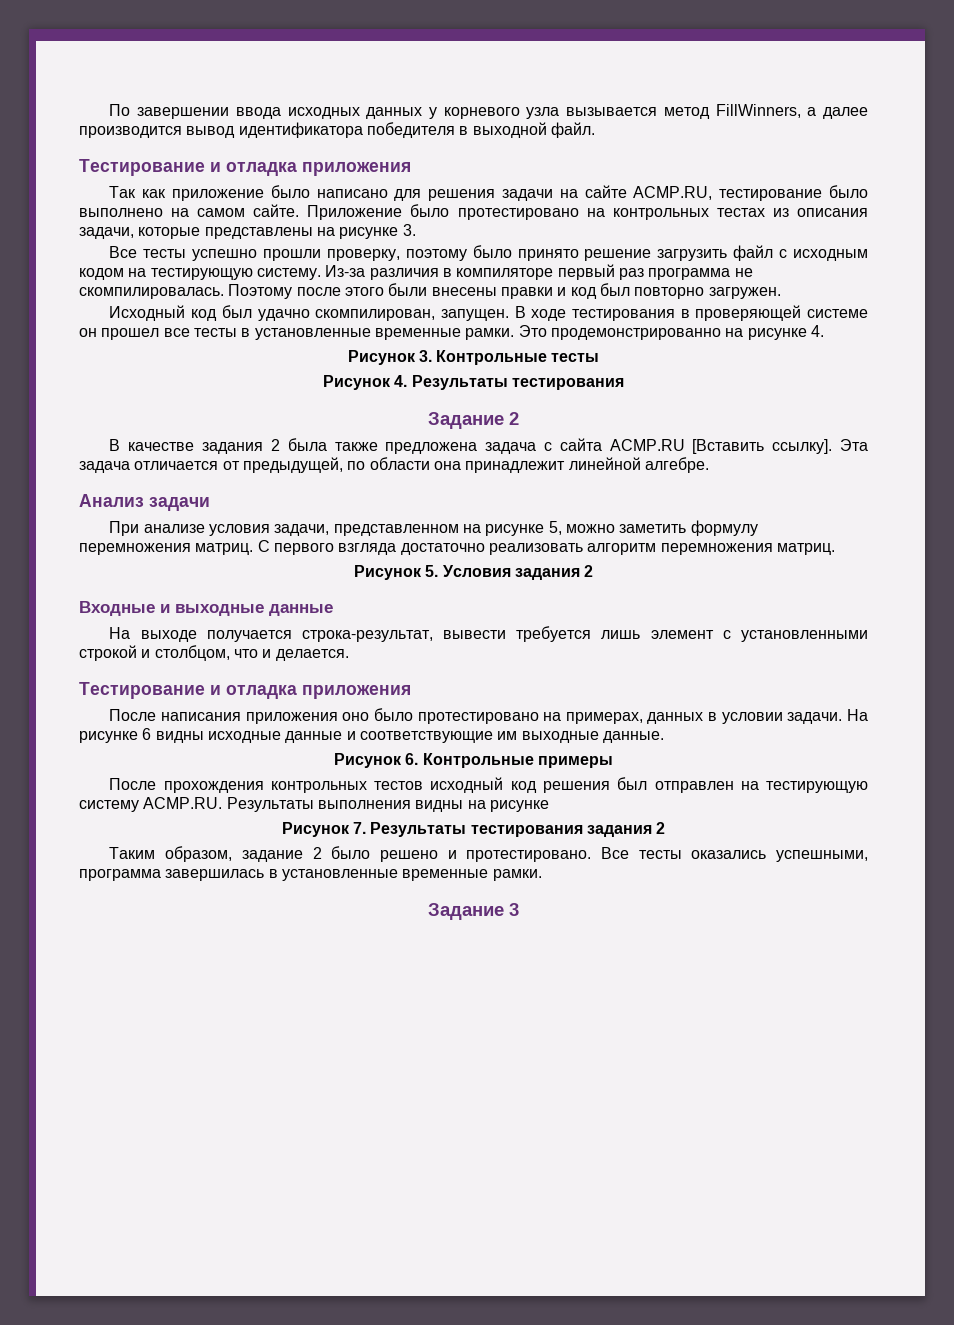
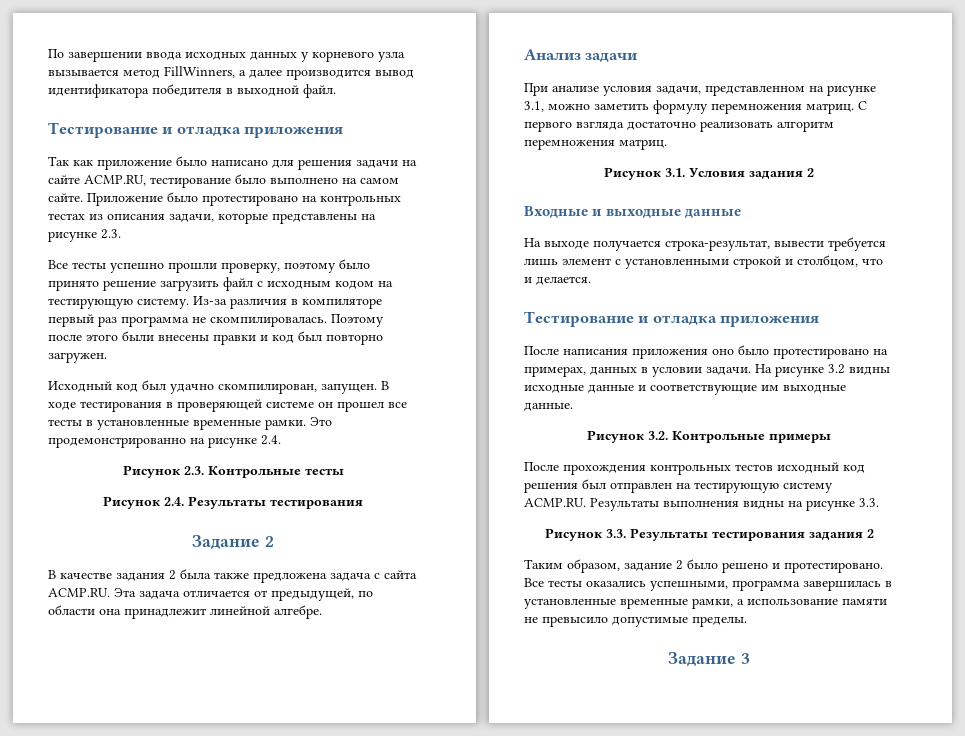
- Приложение было протестировано на контрольных тестах из описания задачи, которые представлены на рисунке 3.
+ Приложение было протестировано на контрольных тестах из описания задачи, которые представлены на рисунке 2.3.
- Это продемонстрированно на рисунке 4.
- Рисунок 3. Контрольные тесты
+ Это продемонстрированно на рисунке 2.4.
+ Рисунок 2.3. Контрольные тесты
- Рисунок 4. Результаты тестирования
+ Рисунок 2.4. Результаты тестирования
- В качестве задания 2 была также предложена задача с сайта ACMP.RU [Вставить ссылку]. Эта задача отличается от предыдущей, по области она принадлежит линейной алгебре.
+ В качестве задания 2 была также предложена задача с сайта ACMP.RU. Эта задача отличается от предыдущей, по области она принадлежит линейной алгебре.
- При анализе условия задачи, представленном на рисунке 5, можно заметить формулу перемножения матриц.
+ При анализе условия задачи, представленном на рисунке 3.1, можно заметить формулу перемножения матриц.
- Рисунок 5. Условия задания 2
+ Рисунок 3.1. Условия задания 2
- На рисунке 6 видны исходные данные и соответствующие им выходные данные.
+ На рисунке 3.2 видны исходные данные и соответствующие им выходные данные.
- Рисунок 6. Контрольные примеры
+ Рисунок 3.2. Контрольные примеры
- После прохождения контрольных тестов исходный код решения был отправлен на тестирующую систему ACMP.RU. Результаты выполнения видны на рисунке
- Рисунок 7. Результаты тестирования задания 2
+ После прохождения контрольных тестов исходный код решения был отправлен на тестирующую систему ACMP.RU. Результаты выполнения видны на рисунке 3.3.
+ Рисунок 3.3. Результаты тестирования задания 2
- Все тесты оказались успешными, программа завершилась в установленные временные рамки.
+ Все тесты оказались успешными, программа завершилась в установленные временные рамки, а использование памяти не превысило допустимые пределы.

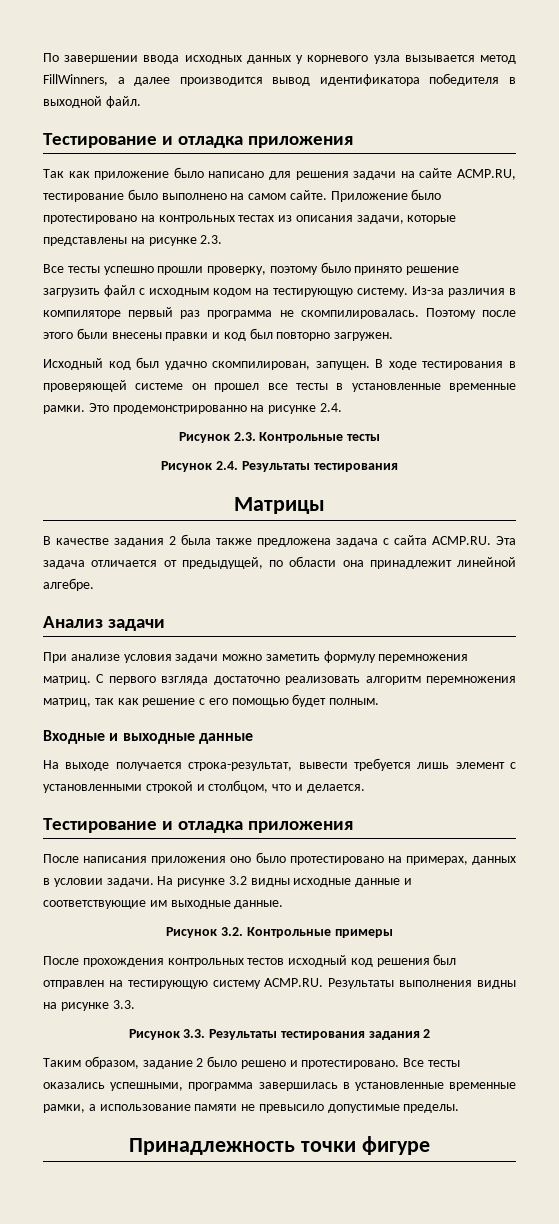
- Задание 2
+ Матрицы
- При анализе условия задачи, представленном на рисунке 3.1, можно заметить формулу перемножения матриц.
+ При анализе условия задачи можно заметить формулу перемножения матриц.
- С первого взгляда достаточно реализовать алгоритм перемножения матриц.
- Рисунок 3.1. Условия задания 2
+ С первого взгляда достаточно реализовать алгоритм перемножения матриц, так как решение с его помощью будет полным.
- Задание 3
+ Принадлежность точки фигуре

